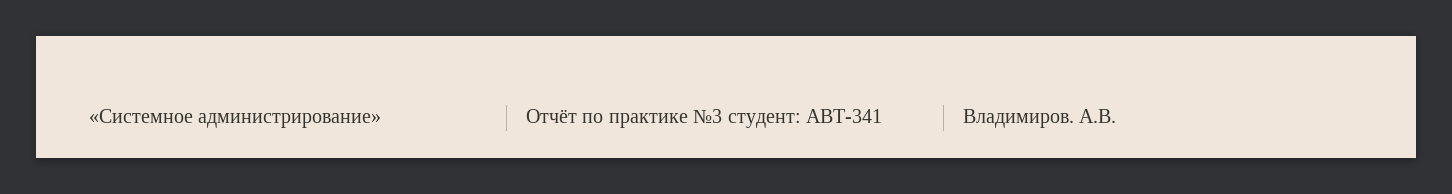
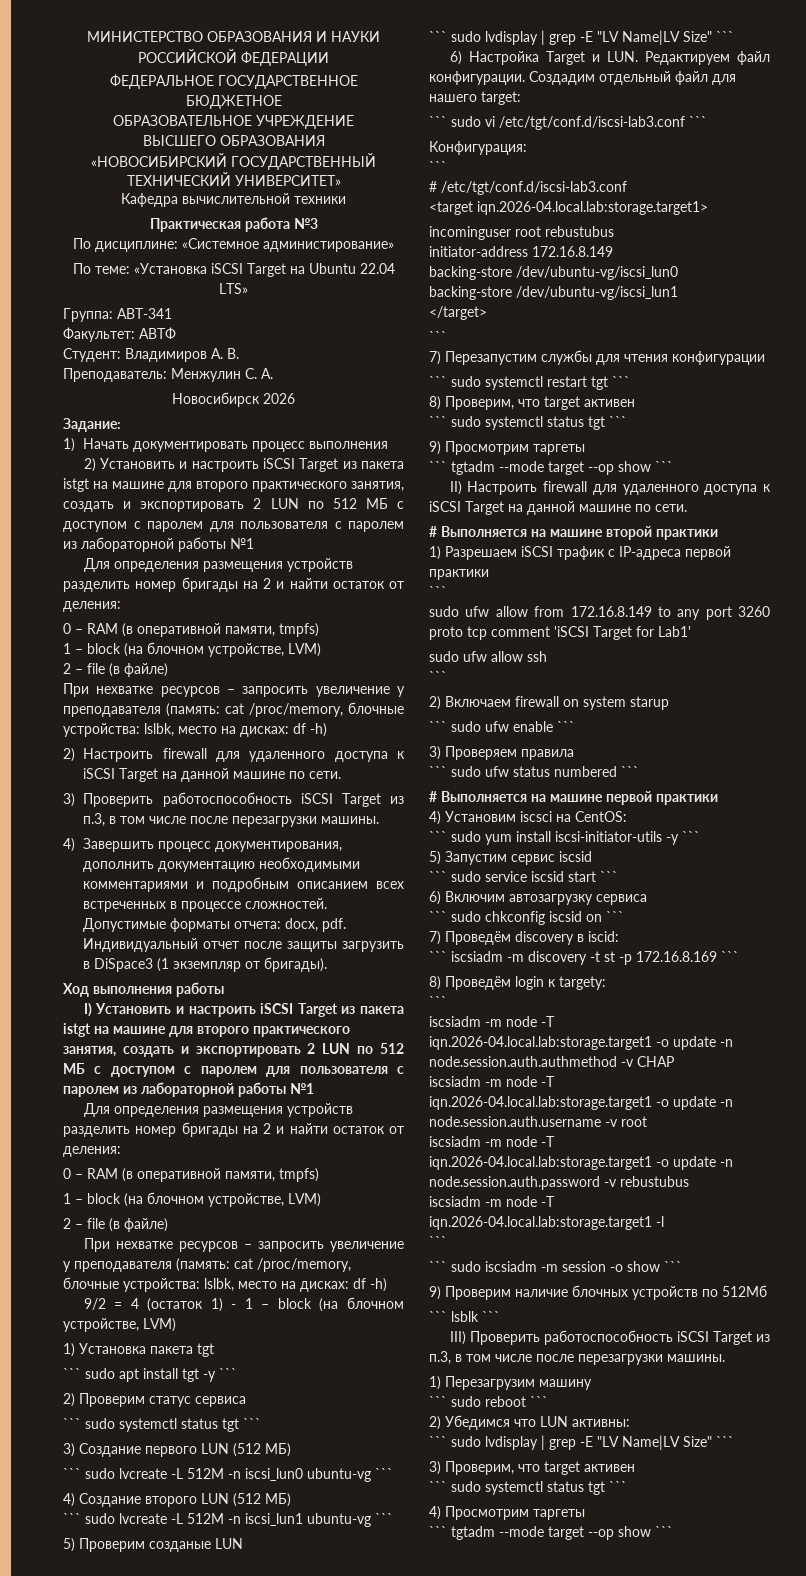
- «Системное администрирование»
- Отчёт по практике №3 студент: АВТ-341 Владимиров. А.В.
+ МИНИСТЕРСТВО ОБРАЗОВАНИЯ И НАУКИ РОССИЙСКОЙ ФЕДЕРАЦИИ
+ ФЕДЕРАЛЬНОЕ ГОСУДАРСТВЕННОЕ БЮДЖЕТНОЕ
+ ОБРАЗОВАТЕЛЬНОЕ УЧРЕЖДЕНИЕ
+ ВЫСШЕГО ОБРАЗОВАНИЯ
+ «НОВОСИБИРСКИЙ ГОСУДАРСТВЕННЫЙ ТЕХНИЧЕСКИЙ УНИВЕРСИТЕТ»
+ Кафедра вычислительной техники
+ Практическая работа №3
+ По дисциплине: «Системное администирование»
+ По теме: «Установка iSCSI Target на Ubuntu 22.04 LTS»
+ Группа: АВТ-341
+ Факультет: АВТФ
+ Студент: Владимиров А. В.
+ Преподаватель: Менжулин С. А.
+ Новосибирск 2026
+ Задание:
+ 1) Начать документировать процесс выполнения
+ 2) Установить и настроить iSCSI Target из пакета istgt на машине для второго практического занятия, создать и экспортировать 2 LUN по 512 МБ с доступом с паролем для пользователя c паролем из лабораторной работы №1
+ Для определения размещения устройств разделить номер бригады на 2 и найти остаток от деления:
+ 0 – RAM (в оперативной памяти, tmpfs)
+ 1 – block (на блочном устройстве, LVM)
+ 2 – file (в файле)
+ При нехватке ресурсов – запросить увеличение у преподавателя (память: cat /proc/memory, блочные устройства: lslbk, место на дисках: df -h)
+ 2) Настроить firewall для удаленного доступа к iSCSI Target на данной машине по сети.
+ 3) Проверить работоспособность iSCSI Target из п.3, в том числе после перезагрузки машины.
+ 4) Завершить процесс документирования, дополнить документацию необходимыми комментариями и подробным описанием всех встреченных в процессе сложностей. Допустимые форматы отчета: docx, pdf. Индивидуальный отчет после защиты загрузить в DiSpace3 (1 экземпляр от бригады).
+ Ход выполнения работы
+ I) Установить и настроить iSCSI Target из пакета istgt на машине для второго практического занятия, создать и экспортировать 2 LUN по 512 МБ с доступом с паролем для пользователя c паролем из лабораторной работы №1
+ Для определения размещения устройств разделить номер бригады на 2 и найти остаток от деления:
+ 0 – RAM (в оперативной памяти, tmpfs)
+ 1 – block (на блочном устройстве, LVM)
+ 2 – file (в файле)
+ При нехватке ресурсов – запросить увеличение у преподавателя (память: cat /proc/memory, блочные устройства: lslbk, место на дисках: df -h)
+ 9/2 = 4 (остаток 1) - 1 – block (на блочном устройстве, LVM)
+ 1) Установка пакета tgt
+ ``` sudo apt install tgt -y ```
+ 2) Проверим статус сервиса
+ ``` sudo systemctl status tgt ```
+ 3) Создание первого LUN (512 МБ)
+ ``` sudo lvcreate -L 512M -n iscsi_lun0 ubuntu-vg ```
+ 4) Создание второго LUN (512 МБ)
+ ``` sudo lvcreate -L 512M -n iscsi_lun1 ubuntu-vg ```
+ 5) Проверим созданые LUN
+ ``` sudo lvdisplay | grep -E "LV Name|LV Size" ```
+ 6) Настройка Target и LUN. Редактируем файл конфигурации. Создадим отдельный файл для нашего target:
+ ``` sudo vi /etc/tgt/conf.d/iscsi-lab3.conf ```
+ Конфигурация:
+ ```
+ # /etc/tgt/conf.d/iscsi-lab3.conf
+ <target iqn.2026-04.local.lab:storage.target1>
+ incominguser root rebustubus
+ initiator-address 172.16.8.149
+ backing-store /dev/ubuntu-vg/iscsi_lun0
+ backing-store /dev/ubuntu-vg/iscsi_lun1
+ </target>
+ ```
+ 7) Перезапустим службы для чтения конфигурации
+ ``` sudo systemctl restart tgt ```
+ 8) Проверим, что target активен
+ ``` sudo systemctl status tgt ```
+ 9) Просмотрим таргеты
+ ``` tgtadm --mode target --op show ```
+ II) Настроить firewall для удаленного доступа к iSCSI Target на данной машине по сети.
+ # Выполняется на машине второй практики
+ 1) Разрешаем iSCSI трафик с IP-адреса первой практики
+ ```
+ sudo ufw allow from 172.16.8.149 to any port 3260 proto tcp comment 'iSCSI Target for Lab1'
+ sudo ufw allow ssh
+ ```
+ 2) Включаем firewall on system starup
+ ``` sudo ufw enable ```
+ 3) Проверяем правила
+ ``` sudo ufw status numbered ```
+ # Выполняется на машине первой практики
+ 4) Установим iscsci на CentOS:
+ ``` sudo yum install iscsi-initiator-utils -y ```
+ 5) Запустим сервис iscsid
+ ``` sudo service iscsid start ```
+ 6) Включим автозагрузку сервиса
+ ``` sudo chkconfig iscsid on ```
+ 7) Проведём discovery в iscid:
+ ``` iscsiadm -m discovery -t st -p 172.16.8.169 ```
+ 8) Проведём login к targetу:
+ ```
+ iscsiadm -m node -T iqn.2026-04.local.lab:storage.target1 -o update -n node.session.auth.authmethod -v CHAP
+ iscsiadm -m node -T iqn.2026-04.local.lab:storage.target1 -o update -n node.session.auth.username -v root
+ iscsiadm -m node -T iqn.2026-04.local.lab:storage.target1 -o update -n node.session.auth.password -v rebustubus
+ iscsiadm -m node -T iqn.2026-04.local.lab:storage.target1 -l
+ ```
+ ``` sudo iscsiadm -m session -o show ```
+ 9) Проверим наличие блочных устройств по 512Мб
+ ``` lsblk ```
+ III) Проверить работоспособность iSCSI Target из п.3, в том числе после перезагрузки машины.
+ 1) Перезагрузим машину
+ ``` sudo reboot ```
+ 2) Убедимся что LUN активны:
+ ``` sudo lvdisplay | grep -E "LV Name|LV Size" ```
+ 3) Проверим, что target активен
+ ``` sudo systemctl status tgt ```
+ 4) Просмотрим таргеты
+ ``` tgtadm --mode target --op show ```

